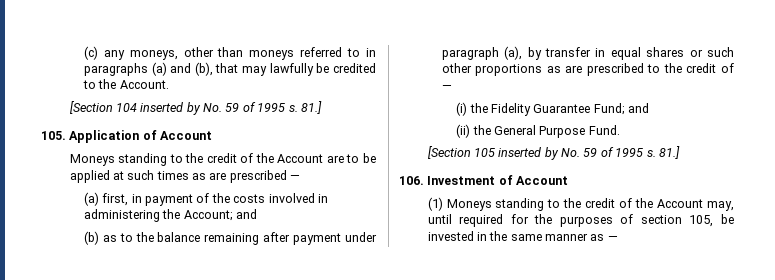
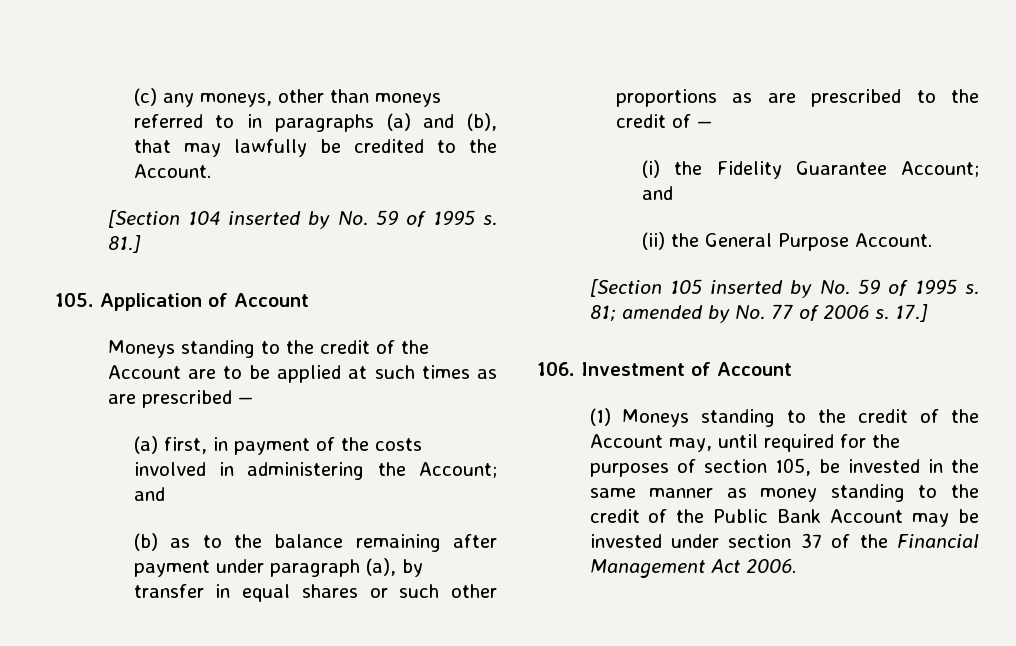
- (i) the Fidelity Guarantee Fund; and
+ (i) the Fidelity Guarantee Account; and
- (ii) the General Purpose Fund.
+ (ii) the General Purpose Account.
- [Section 105 inserted by No. 59 of 1995 s. 81.]
+ [Section 105 inserted by No. 59 of 1995 s. 81; amended by No. 77 of 2006 s. 17.]
- (1) Moneys standing to the credit of the Account may, until required for the purposes of section 105, be invested in the same manner as —
+ (1) Moneys standing to the credit of the Account may, until required for the purposes of section 105, be invested in the same manner as money standing to the credit of the Public Bank Account may be invested under section 37 of the Financial Management Act 2006.

